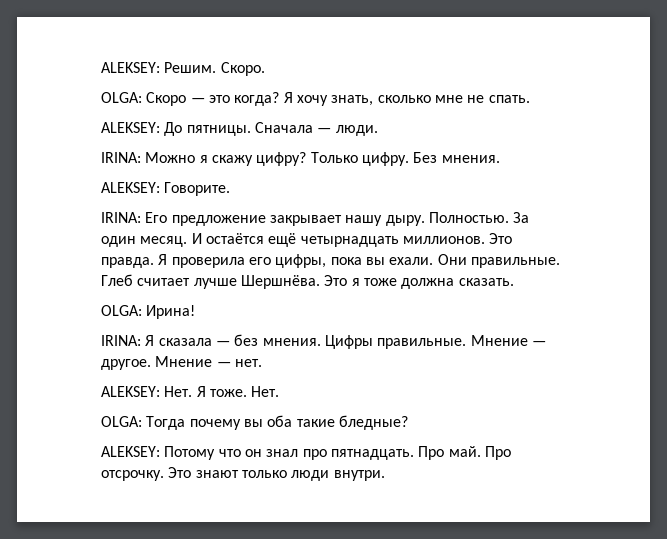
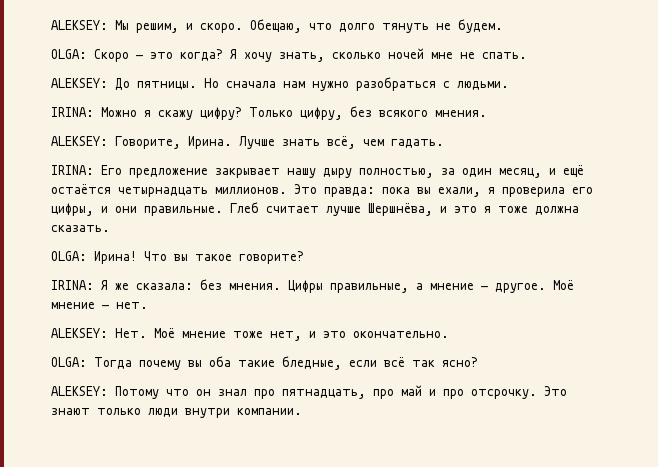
- ALEKSEY: Решим. Скоро.
+ ALEKSEY: Мы решим, и скоро. Обещаю, что долго тянуть не будем.
- Я хочу знать, сколько мне не спать.
+ Я хочу знать, сколько ночей мне не спать.
- Сначала — люди.
+ Но сначала нам нужно разобраться с людьми.
- Только цифру. Без мнения.
+ Только цифру, без всякого мнения.
- ALEKSEY: Говорите.
+ ALEKSEY: Говорите, Ирина. Лучше знать всё, чем гадать.
- IRINA: Его предложение закрывает нашу дыру. Полностью. За один месяц. И остаётся ещё четырнадцать миллионов. Это правда. Я проверила его цифры, пока вы ехали. Они правильные.
+ IRINA: Его предложение закрывает нашу дыру полностью, за один месяц, и ещё остаётся четырнадцать миллионов. Это правда: пока вы ехали, я проверила его цифры, и они правильные.
- Глеб считает лучше Шершнёва. Это я тоже должна сказать.
+ Глеб считает лучше Шершнёва, и это я тоже должна сказать.
+ Что вы такое говорите?
- IRINA: Я сказала — без мнения.
+ IRINA: Я же сказала: без мнения.
- Цифры правильные. Мнение — другое. Мнение — нет.
- ALEKSEY: Нет. Я тоже. Нет.
+ Цифры правильные, а мнение — другое. Моё мнение — нет.
+ ALEKSEY: Нет. Моё мнение тоже нет, и это окончательно.
- OLGA: Тогда почему вы оба такие бледные?
+ OLGA: Тогда почему вы оба такие бледные, если всё так ясно?
- ALEKSEY: Потому что он знал про пятнадцать. Про май. Про отсрочку.
+ ALEKSEY: Потому что он знал про пятнадцать, про май и про отсрочку.
- Это знают только люди внутри.
+ Это знают только люди внутри компании.

